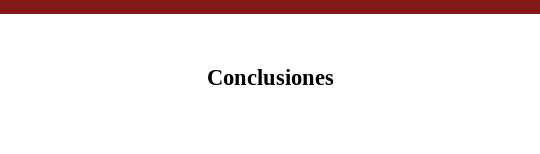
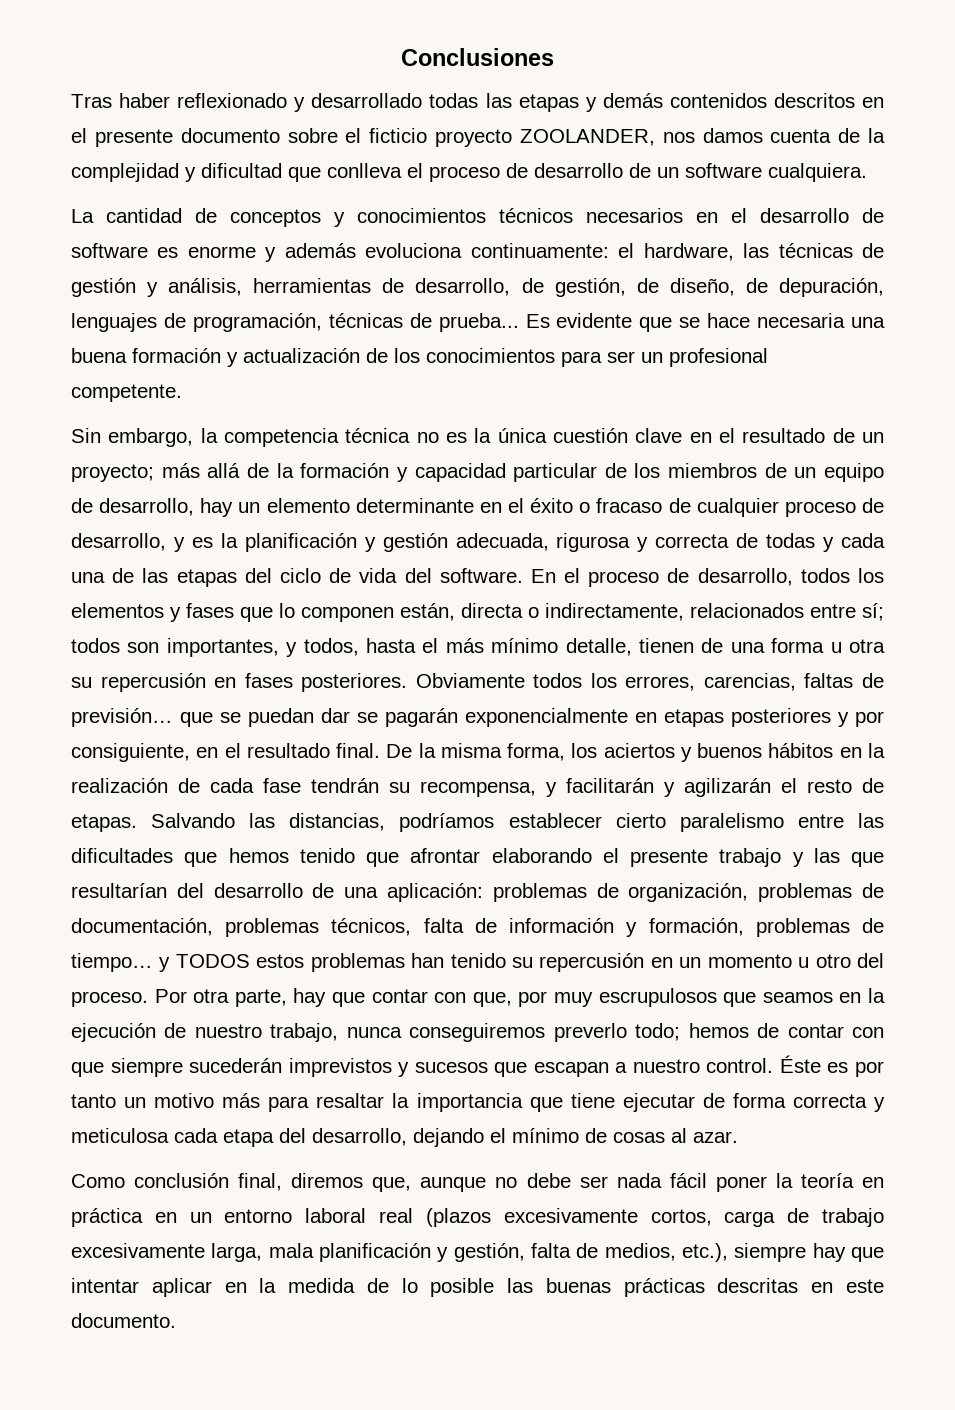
+ Tras haber reflexionado y desarrollado todas las etapas y demás contenidos descritos en el presente documento sobre el ficticio proyecto ZOOLANDER, nos damos cuenta de la complejidad y dificultad que conlleva el proceso de desarrollo de un software cualquiera.
+ La cantidad de conceptos y conocimientos técnicos necesarios en el desarrollo de software es enorme y además evoluciona continuamente: el hardware, las técnicas de gestión y análisis, herramientas de desarrollo, de gestión, de diseño, de depuración, lenguajes de programación, técnicas de prueba... Es evidente que se hace necesaria una buena formación y actualización de los conocimientos para ser un profesional competente.
+ Sin embargo, la competencia técnica no es la única cuestión clave en el resultado de un proyecto; más allá de la formación y capacidad particular de los miembros de un equipo de desarrollo, hay un elemento determinante en el éxito o fracaso de cualquier proceso de desarrollo, y es la planificación y gestión adecuada, rigurosa y correcta de todas y cada una de las etapas del ciclo de vida del software. En el proceso de desarrollo, todos los elementos y fases que lo componen están, directa o indirectamente, relacionados entre sí; todos son importantes, y todos, hasta el más mínimo detalle, tienen de una forma u otra su repercusión en fases posteriores. Obviamente todos los errores, carencias, faltas de previsión… que se puedan dar se pagarán exponencialmente en etapas posteriores y por consiguiente, en el resultado final. De la misma forma, los aciertos y buenos hábitos en la realización de cada fase tendrán su recompensa, y facilitarán y agilizarán el resto de etapas. Salvando las distancias, podríamos establecer cierto paralelismo entre las dificultades que hemos tenido que afrontar elaborando el presente trabajo y las que resultarían del desarrollo de una aplicación: problemas de organización, problemas de documentación, problemas técnicos, falta de información y formación, problemas de tiempo… y TODOS estos problemas han tenido su repercusión en un momento u otro del proceso. Por otra parte, hay que contar con que, por muy escrupulosos que seamos en la ejecución de nuestro trabajo, nunca conseguiremos preverlo todo; hemos de contar con que siempre sucederán imprevistos y sucesos que escapan a nuestro control. Éste es por tanto un motivo más para resaltar la importancia que tiene ejecutar de forma correcta y meticulosa cada etapa del desarrollo, dejando el mínimo de cosas al azar.
+ Como conclusión final, diremos que, aunque no debe ser nada fácil poner la teoría en práctica en un entorno laboral real (plazos excesivamente cortos, carga de trabajo excesivamente larga, mala planificación y gestión, falta de medios, etc.), siempre hay que intentar aplicar en la medida de lo posible las buenas prácticas descritas en este documento.

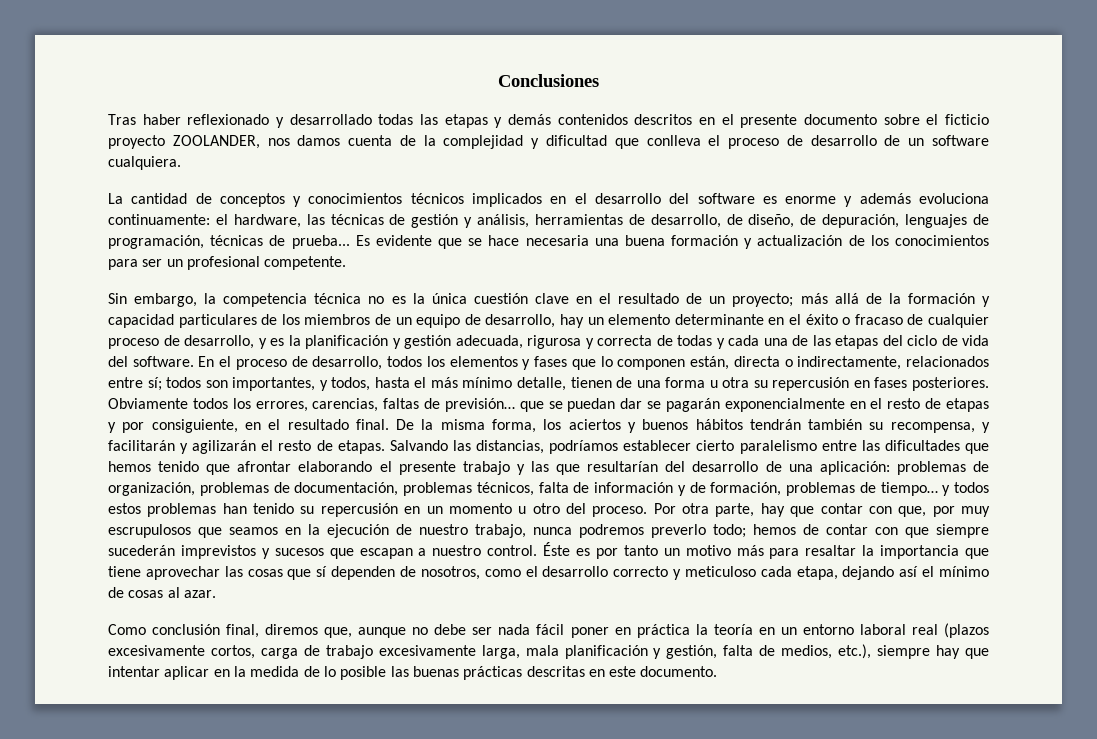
- La cantidad de conceptos y conocimientos técnicos necesarios en el desarrollo de software es enorme y además evoluciona continuamente: el hardware, las técnicas de gestión y análisis, herramientas de desarrollo, de gestión, de diseño, de depuración, lenguajes de programación, técnicas de prueba...
+ La cantidad de conceptos y conocimientos técnicos implicados en el desarrollo del software es enorme y además evoluciona continuamente: el hardware, las técnicas de gestión y análisis, herramientas de desarrollo, de diseño, de depuración, lenguajes de programación, técnicas de prueba...
- más allá de la formación y capacidad particular de los miembros de un equipo de desarrollo, hay un elemento determinante en el éxito o fracaso de cualquier proceso de desarrollo, y es la planificación y gestión adecuada, rigurosa y correcta de todas y cada una de las etapas del ciclo de vida del software.
+ más allá de la formación y capacidad particulares de los miembros de un equipo de desarrollo, hay un elemento determinante en el éxito o fracaso de cualquier proceso de desarrollo, y es la planificación y gestión adecuada, rigurosa y correcta de todas y cada una de las etapas del ciclo de vida del software.
- Obviamente todos los errores, carencias, faltas de previsión… que se puedan dar se pagarán exponencialmente en etapas posteriores y por consiguiente, en el resultado final.
+ Obviamente todos los errores, carencias, faltas de previsión… que se puedan dar se pagarán exponencialmente en el resto de etapas y por consiguiente, en el resultado final.
- De la misma forma, los aciertos y buenos hábitos en la realización de cada fase tendrán su recompensa, y facilitarán y agilizarán el resto de etapas.
+ De la misma forma, los aciertos y buenos hábitos tendrán también su recompensa, y facilitarán y agilizarán el resto de etapas.
- Salvando las distancias, podríamos establecer cierto paralelismo entre las dificultades que hemos tenido que afrontar elaborando el presente trabajo y las que resultarían del desarrollo de una aplicación: problemas de organización, problemas de documentación, problemas técnicos, falta de información y formación, problemas de tiempo… y TODOS estos problemas han tenido su repercusión en un momento u otro del proceso.
+ Salvando las distancias, podríamos establecer cierto paralelismo entre las dificultades que hemos tenido que afrontar elaborando el presente trabajo y las que resultarían del desarrollo de una aplicación: problemas de organización, problemas de documentación, problemas técnicos, falta de información y de formación, problemas de tiempo… y todos estos problemas han tenido su repercusión en un momento u otro del proceso.
- Por otra parte, hay que contar con que, por muy escrupulosos que seamos en la ejecución de nuestro trabajo, nunca conseguiremos preverlo todo; hemos de contar con que siempre sucederán imprevistos y sucesos que escapan a nuestro control.
+ Por otra parte, hay que contar con que, por muy escrupulosos que seamos en la ejecución de nuestro trabajo, nunca podremos preverlo todo; hemos de contar con que siempre sucederán imprevistos y sucesos que escapan a nuestro control.
- Éste es por tanto un motivo más para resaltar la importancia que tiene ejecutar de forma correcta y meticulosa cada etapa del desarrollo, dejando el mínimo de cosas al azar.
+ Éste es por tanto un motivo más para resaltar la importancia que tiene aprovechar las cosas que sí dependen de nosotros, como el desarrollo correcto y meticuloso cada etapa, dejando así el mínimo de cosas al azar.
- Como conclusión final, diremos que, aunque no debe ser nada fácil poner la teoría en práctica en un entorno laboral real (plazos excesivamente cortos, carga de trabajo excesivamente larga, mala planificación y gestión, falta de medios, etc.), siempre hay que intentar aplicar en la medida de lo posible las buenas prácticas descritas en este documento.
+ Como conclusión final, diremos que, aunque no debe ser nada fácil poner en práctica la teoría en un entorno laboral real (plazos excesivamente cortos, carga de trabajo excesivamente larga, mala planificación y gestión, falta de medios, etc.), siempre hay que intentar aplicar en la medida de lo posible las buenas prácticas descritas en este documento.

